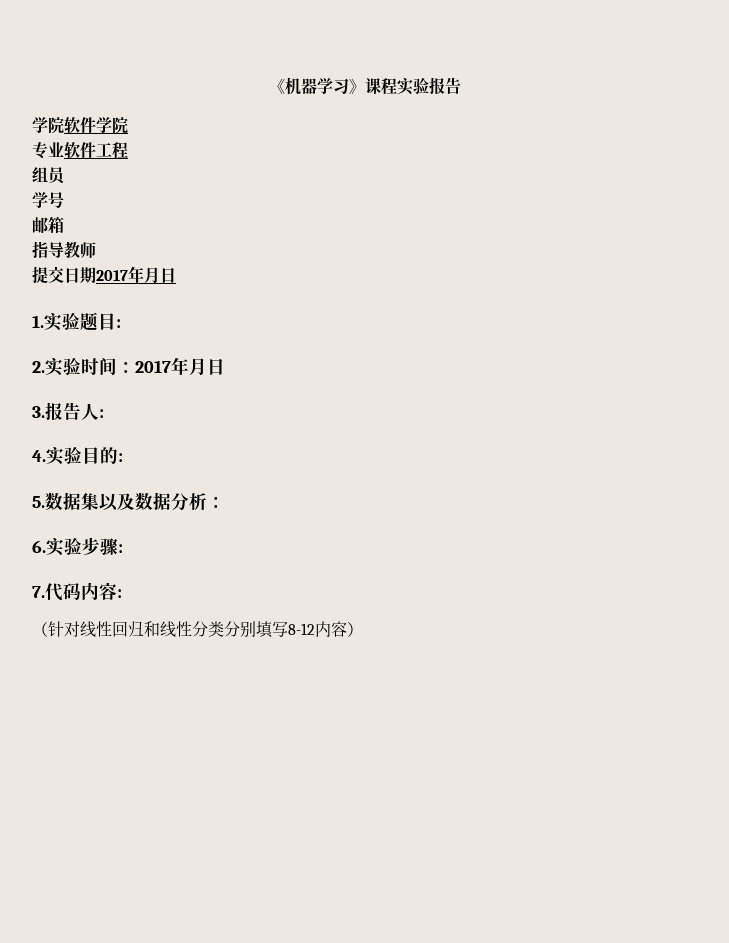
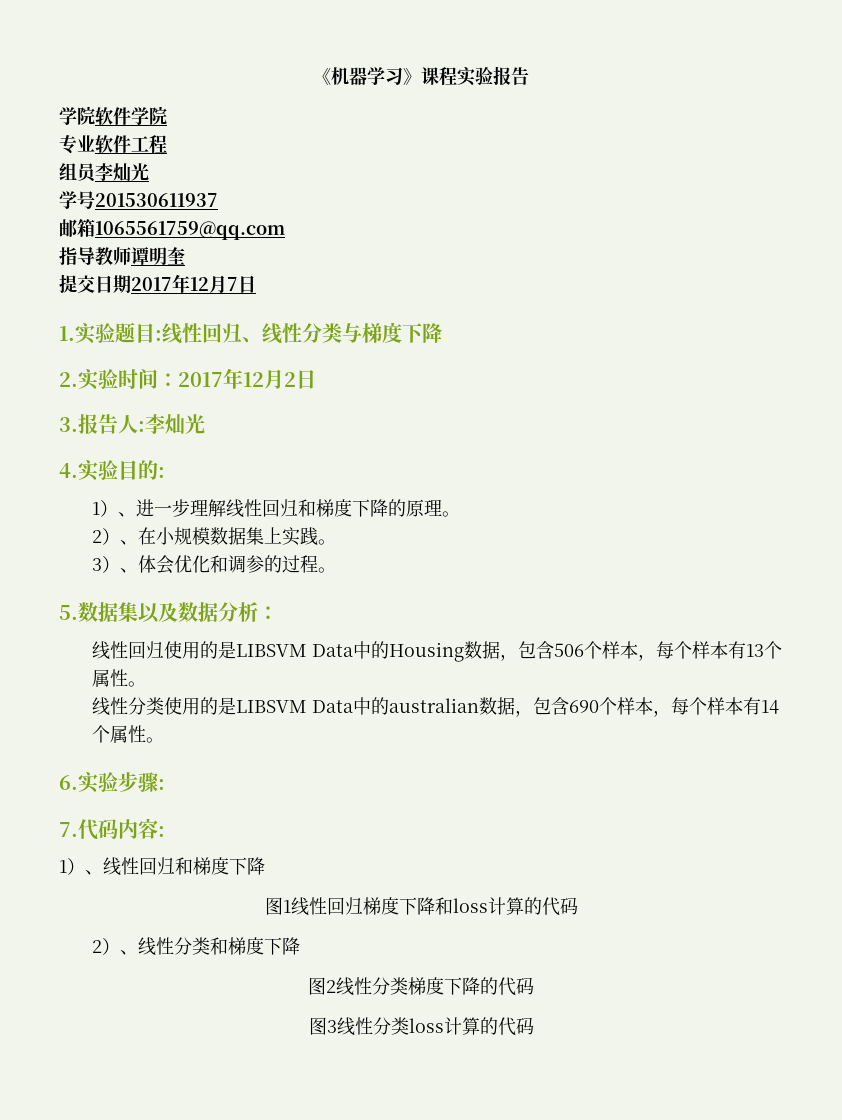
- 组员
+ 组员李灿光
- 学号
+ 学号201530611937
- 邮箱
+ 邮箱1065561759@qq.com
- 指导教师
+ 指导教师谭明奎
- 提交日期2017年月日
+ 提交日期2017年12月7日
- 1.实验题目:
+ 1.实验题目:线性回归、线性分类与梯度下降
- 2.实验时间：2017年月日
+ 2.实验时间：2017年12月2日
- 3.报告人:
+ 3.报告人:李灿光
+ 1）、进一步理解线性回归和梯度下降的原理。
+ 2）、在小规模数据集上实践。
+ 3）、体会优化和调参的过程。
+ 线性回归使用的是LIBSVM Data中的Housing数据，包含506个样本，每个样本有13个属性。
+ 线性分类使用的是LIBSVM Data中的australian数据，包含690个样本，每个样本有14个属性。
- （针对线性回归和线性分类分别填写8-12内容）
+ 1）、线性回归和梯度下降
+ 图1线性回归梯度下降和loss计算的代码
+ 2）、线性分类和梯度下降
+ 图2线性分类梯度下降的代码
+ 图3线性分类loss计算的代码

